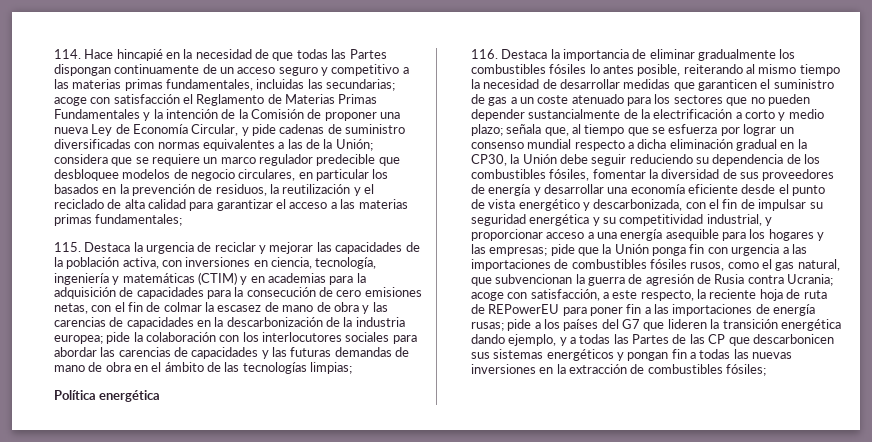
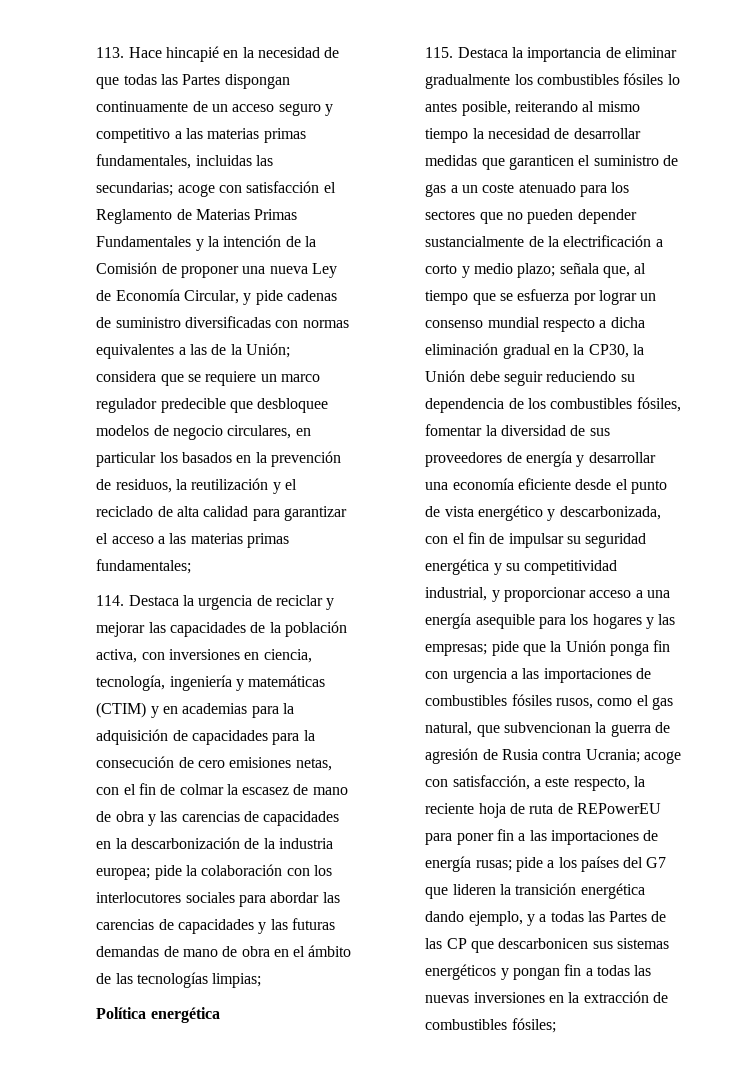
- 114. Hace hincapié en la necesidad de que todas las Partes dispongan continuamente de un acceso seguro y competitivo a las materias primas fundamentales, incluidas las secundarias;
+ 113. Hace hincapié en la necesidad de que todas las Partes dispongan continuamente de un acceso seguro y competitivo a las materias primas fundamentales, incluidas las secundarias;
- 115. Destaca la urgencia de reciclar y mejorar las capacidades de la población activa, con inversiones en ciencia, tecnología, ingeniería y matemáticas (CTIM) y en academias para la adquisición de capacidades para la consecución de cero emisiones netas, con el fin de colmar la escasez de mano de obra y las carencias de capacidades en la descarbonización de la industria europea;
+ 114. Destaca la urgencia de reciclar y mejorar las capacidades de la población activa, con inversiones en ciencia, tecnología, ingeniería y matemáticas (CTIM) y en academias para la adquisición de capacidades para la consecución de cero emisiones netas, con el fin de colmar la escasez de mano de obra y las carencias de capacidades en la descarbonización de la industria europea;
- 116. Destaca la importancia de eliminar gradualmente los combustibles fósiles lo antes posible, reiterando al mismo tiempo la necesidad de desarrollar medidas que garanticen el suministro de gas a un coste atenuado para los sectores que no pueden depender sustancialmente de la electrificación a corto y medio plazo;
+ 115. Destaca la importancia de eliminar gradualmente los combustibles fósiles lo antes posible, reiterando al mismo tiempo la necesidad de desarrollar medidas que garanticen el suministro de gas a un coste atenuado para los sectores que no pueden depender sustancialmente de la electrificación a corto y medio plazo;

